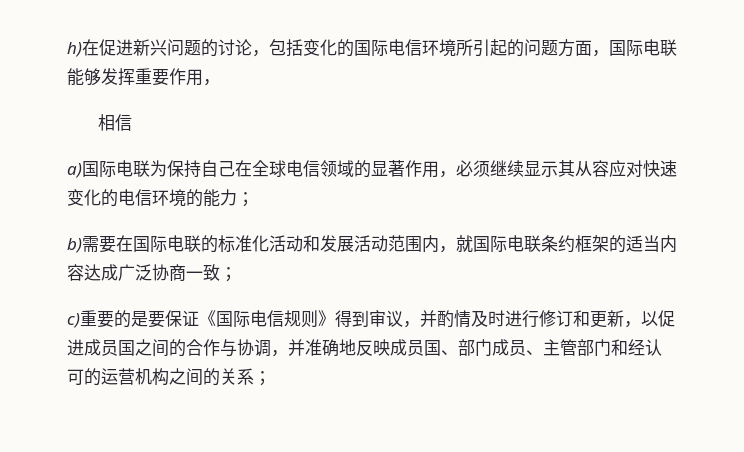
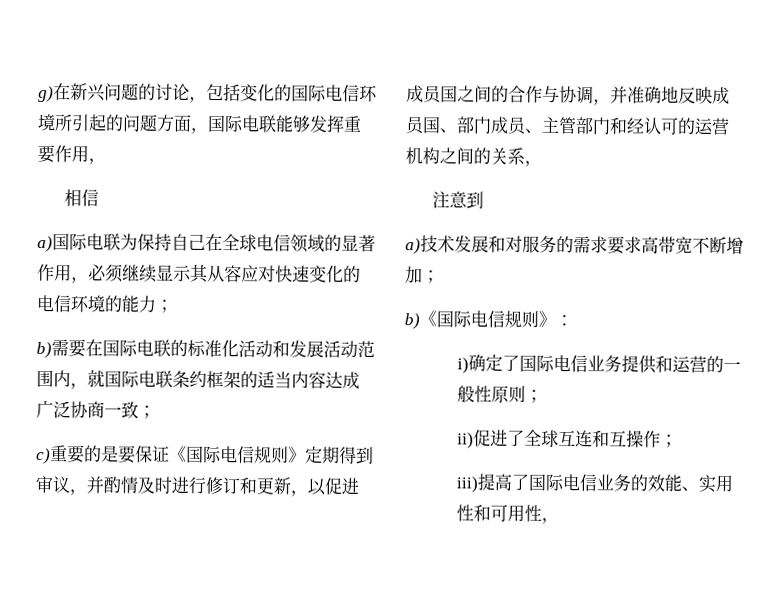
- h)在促进新兴问题的讨论，包括变化的国际电信环境所引起的问题方面，国际电联能够发挥重要作用，
+ g)在新兴问题的讨论，包括变化的国际电信环境所引起的问题方面，国际电联能够发挥重要作用，
- c)重要的是要保证《国际电信规则》得到审议，并酌情及时进行修订和更新，以促进成员国之间的合作与协调，并准确地反映成员国、部门成员、主管部门和经认可的运营机构之间的关系；
+ c)重要的是要保证《国际电信规则》定期得到审议，并酌情及时进行修订和更新，以促进成员国之间的合作与协调，并准确地反映成员国、部门成员、主管部门和经认可的运营机构之间的关系，
+ 注意到
+ a)技术发展和对服务的需求要求高带宽不断增加；
+ b)《国际电信规则》：
+ i)确定了国际电信业务提供和运营的一般性原则；
+ ii)促进了全球互连和互操作；
+ iii)提高了国际电信业务的效能、实用性和可用性，

